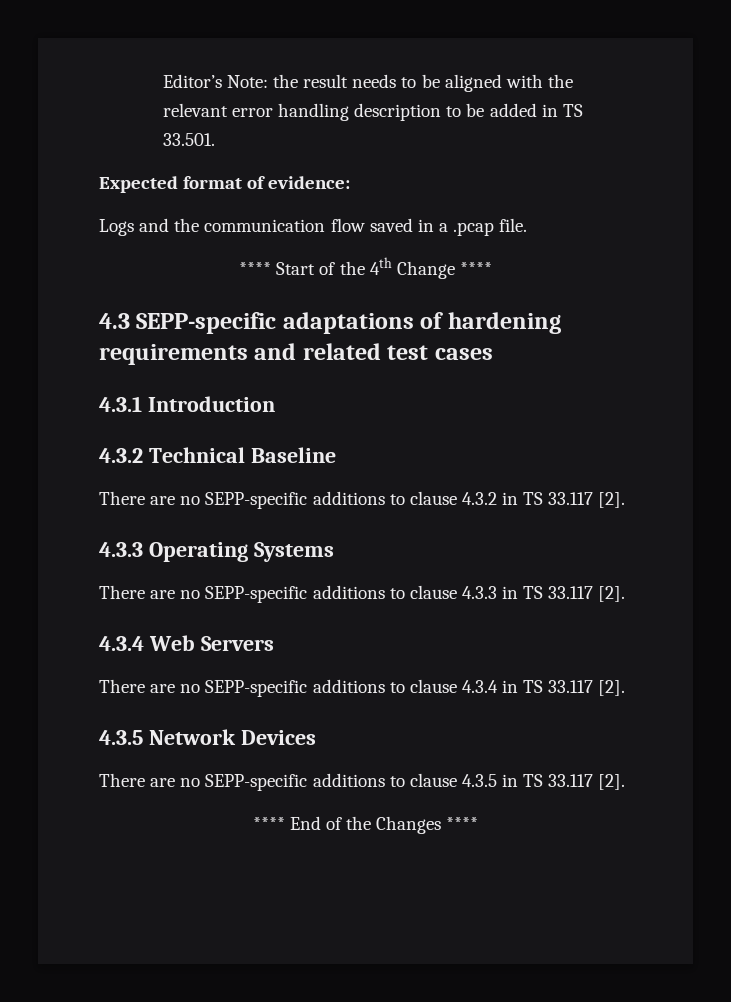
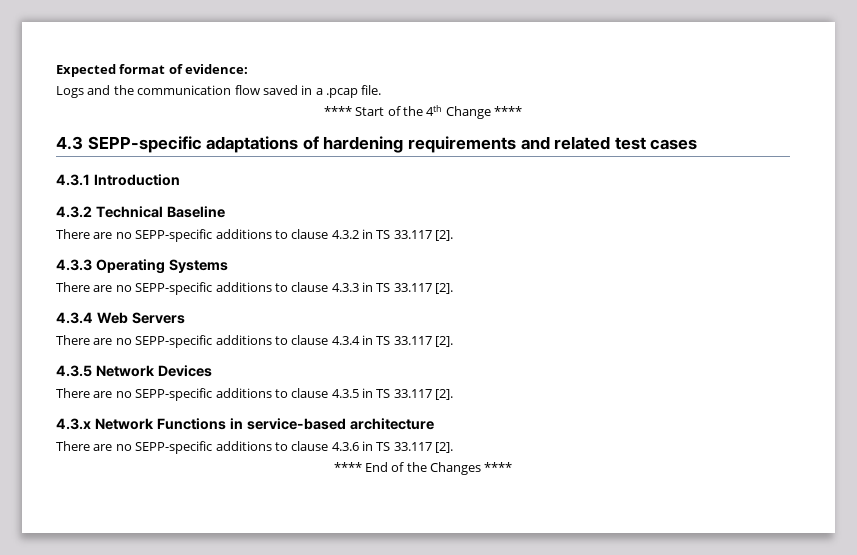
- Editor’s Note: the result needs to be aligned with the relevant error handling description to be added in TS 33.501.
+ 4.3.x Network Functions in service-based architecture
+ There are no SEPP-specific additions to clause 4.3.6 in TS 33.117 [2].

